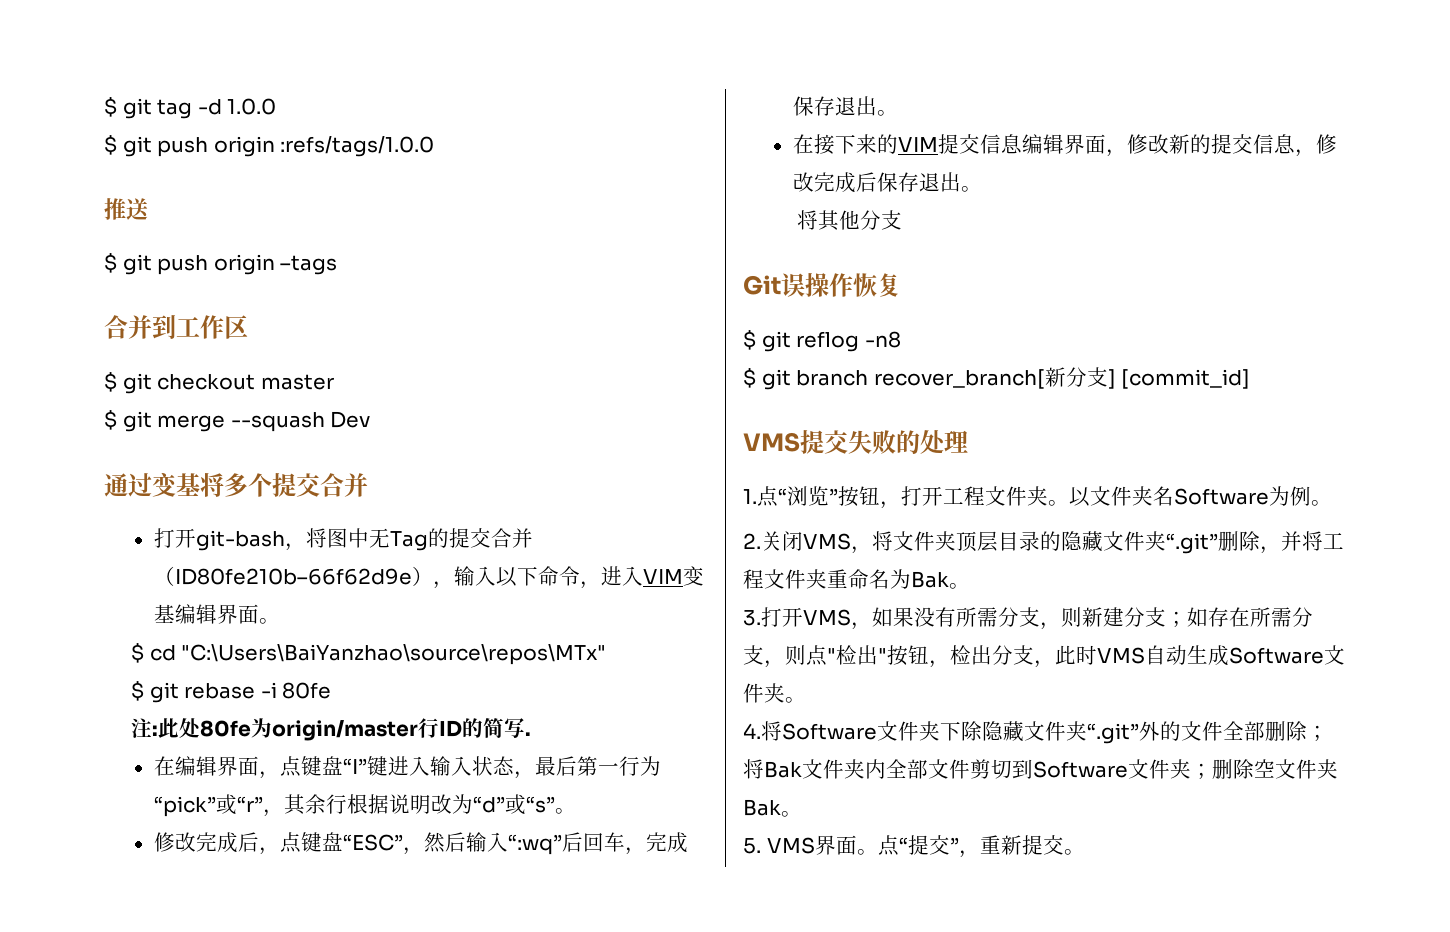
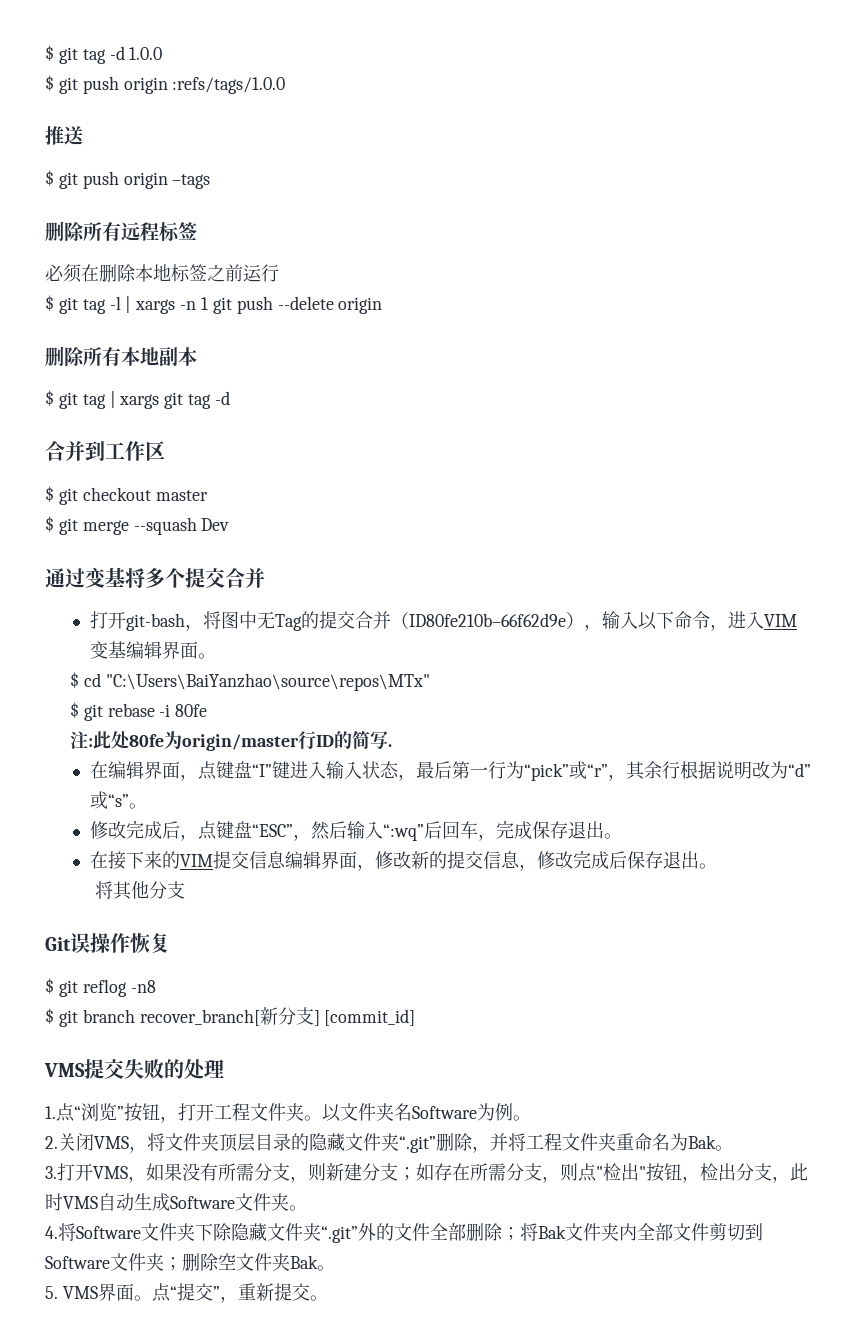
+ 删除所有远程标签
+ 必须在删除本地标签之前运行
+ $ git tag -l | xargs -n 1 git push --delete origin
+ 删除所有本地副本
+ $ git tag | xargs git tag -d

